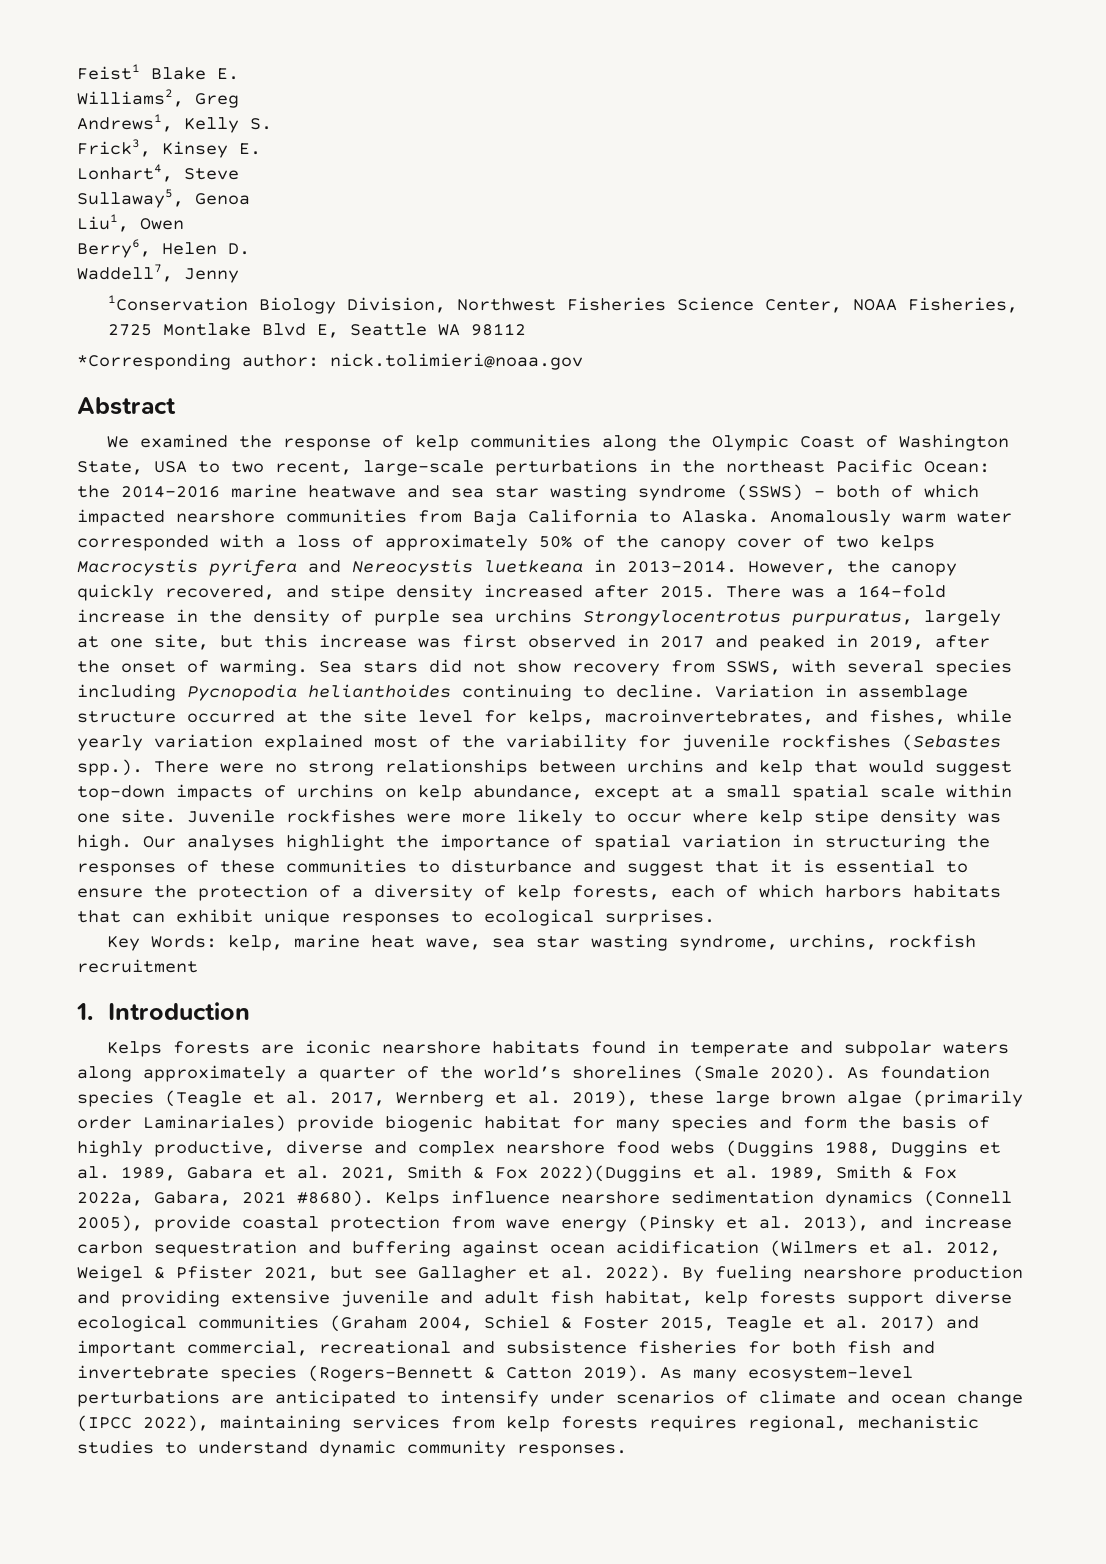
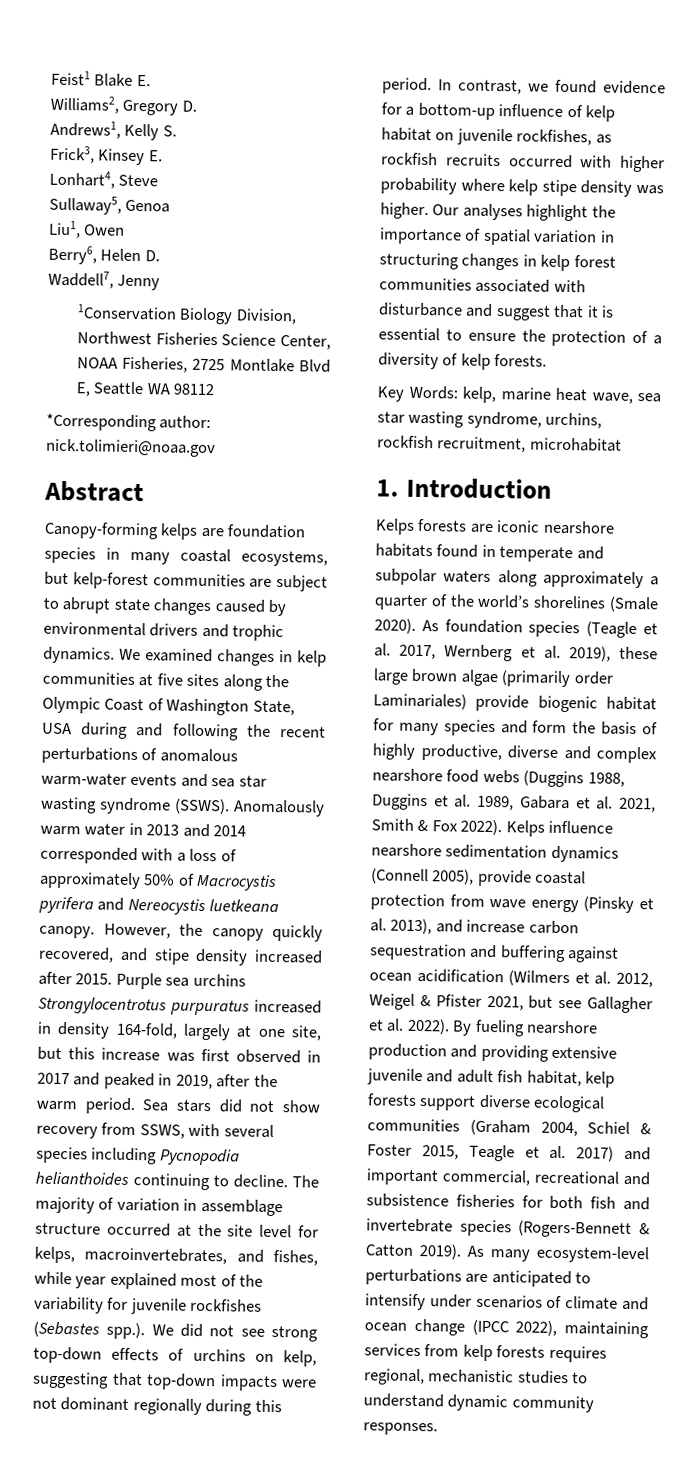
- Williams2, Greg
+ Williams2, Gregory D.
- We examined the response of kelp communities along the Olympic Coast of Washington State, USA to two recent, large-scale perturbations in the northeast Pacific Ocean: the 2014-2016 marine heatwave and sea star wasting syndrome (SSWS) – both of which impacted nearshore communities from Baja California to Alaska. Anomalously warm water corresponded with a loss of approximately 50% of the canopy cover of two kelps Macrocystis pyrifera and Nereocystis luetkeana in 2013-2014.
+ Canopy-forming kelps are foundation species in many coastal ecosystems, but kelp-forest communities are subject to abrupt state changes caused by environmental drivers and trophic dynamics. We examined changes in kelp communities at five sites along the Olympic Coast of Washington State, USA during and following the recent perturbations of anomalous warm-water events and sea star wasting syndrome (SSWS). Anomalously warm water in 2013 and 2014 corresponded with a loss of approximately 50% of Macrocystis pyrifera and Nereocystis luetkeana canopy.
- There was a 164-fold increase in the density of purple sea urchins Strongylocentrotus purpuratus, largely at one site, but this increase was first observed in 2017 and peaked in 2019, after the onset of warming.
+ Purple sea urchins Strongylocentrotus purpuratus increased in density 164-fold, largely at one site, but this increase was first observed in 2017 and peaked in 2019, after the warm period.
- Variation in assemblage structure occurred at the site level for kelps, macroinvertebrates, and fishes, while yearly variation explained most of the variability for juvenile rockfishes (Sebastes spp.). There were no strong relationships between urchins and kelp that would suggest top-down impacts of urchins on kelp abundance, except at a small spatial scale within one site. Juvenile rockfishes were more likely to occur where kelp stipe density was high.
+ The majority of variation in assemblage structure occurred at the site level for kelps, macroinvertebrates, and fishes, while year explained most of the variability for juvenile rockfishes (Sebastes spp.). We did not see strong top-down effects of urchins on kelp, suggesting that top-down impacts were not dominant regionally during this period. In contrast, we found evidence for a bottom-up influence of kelp habitat on juvenile rockfishes, as rockfish recruits occurred with higher probability where kelp stipe density was higher.
- Our analyses highlight the importance of spatial variation in structuring the responses of these communities to disturbance and suggest that it is essential to ensure the protection of a diversity of kelp forests, each of which harbors habitats that can exhibit unique responses to ecological surprises.
+ Our analyses highlight the importance of spatial variation in structuring changes in kelp forest communities associated with disturbance and suggest that it is essential to ensure the protection of a diversity of kelp forests.
- Key Words: kelp, marine heat wave, sea star wasting syndrome, urchins, rockfish recruitment
+ Key Words: kelp, marine heat wave, sea star wasting syndrome, urchins, rockfish recruitment, microhabitat
- As foundation species (Teagle et al. 2017, Wernberg et al. 2019), these large brown algae (primarily order Laminariales) provide biogenic habitat for many species and form the basis of highly productive, diverse and complex nearshore food webs (Duggins 1988, Duggins et al. 1989, Gabara et al. 2021, Smith & Fox 2022)(Duggins et al. 1989, Smith & Fox 2022a, Gabara, 2021 #8680).
+ As foundation species (Teagle et al. 2017, Wernberg et al. 2019), these large brown algae (primarily order Laminariales) provide biogenic habitat for many species and form the basis of highly productive, diverse and complex nearshore food webs (Duggins 1988, Duggins et al. 1989, Gabara et al. 2021, Smith & Fox 2022).

